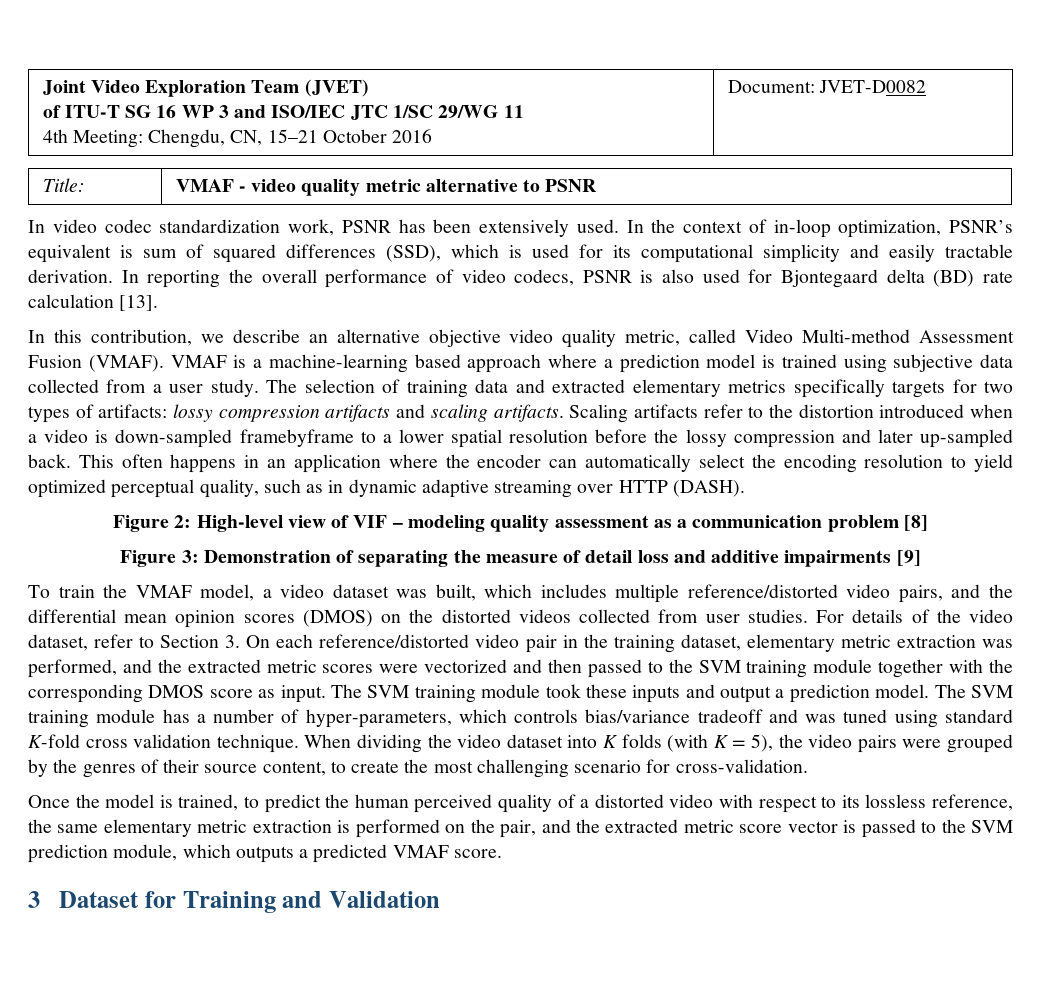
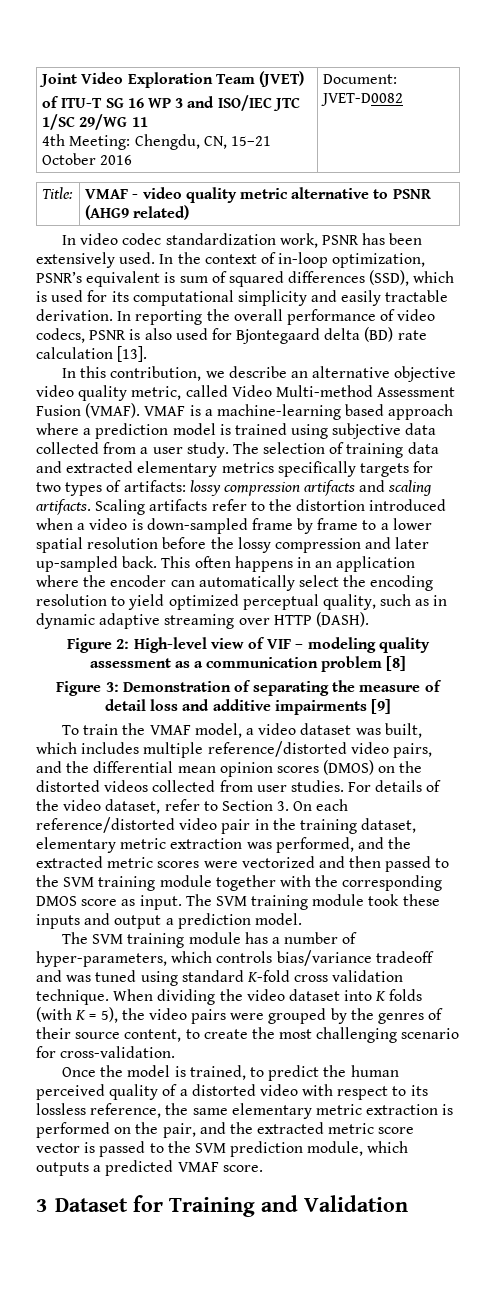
- Title: | VMAF - video quality metric alternative to PSNR
+ Title: | VMAF - video quality metric alternative to PSNR (AHG9 related)
- Scaling artifacts refer to the distortion introduced when a video is down-sampled framebyframe to a lower spatial resolution before the lossy compression and later up-sampled back.
+ Scaling artifacts refer to the distortion introduced when a video is down-sampled frame by frame to a lower spatial resolution before the lossy compression and later up-sampled back.
- The SVM training module took these inputs and output a prediction model. The SVM training module has a number of hyper-parameters, which controls bias/variance tradeoff and was tuned using standard K-fold cross validation technique.
+ The SVM training module took these inputs and output a prediction model.
+ The SVM training module has a number of hyper-parameters, which controls bias/variance tradeoff and was tuned using standard K-fold cross validation technique.

